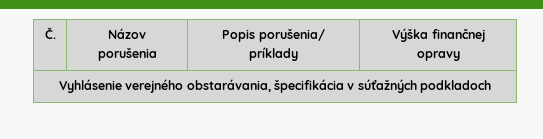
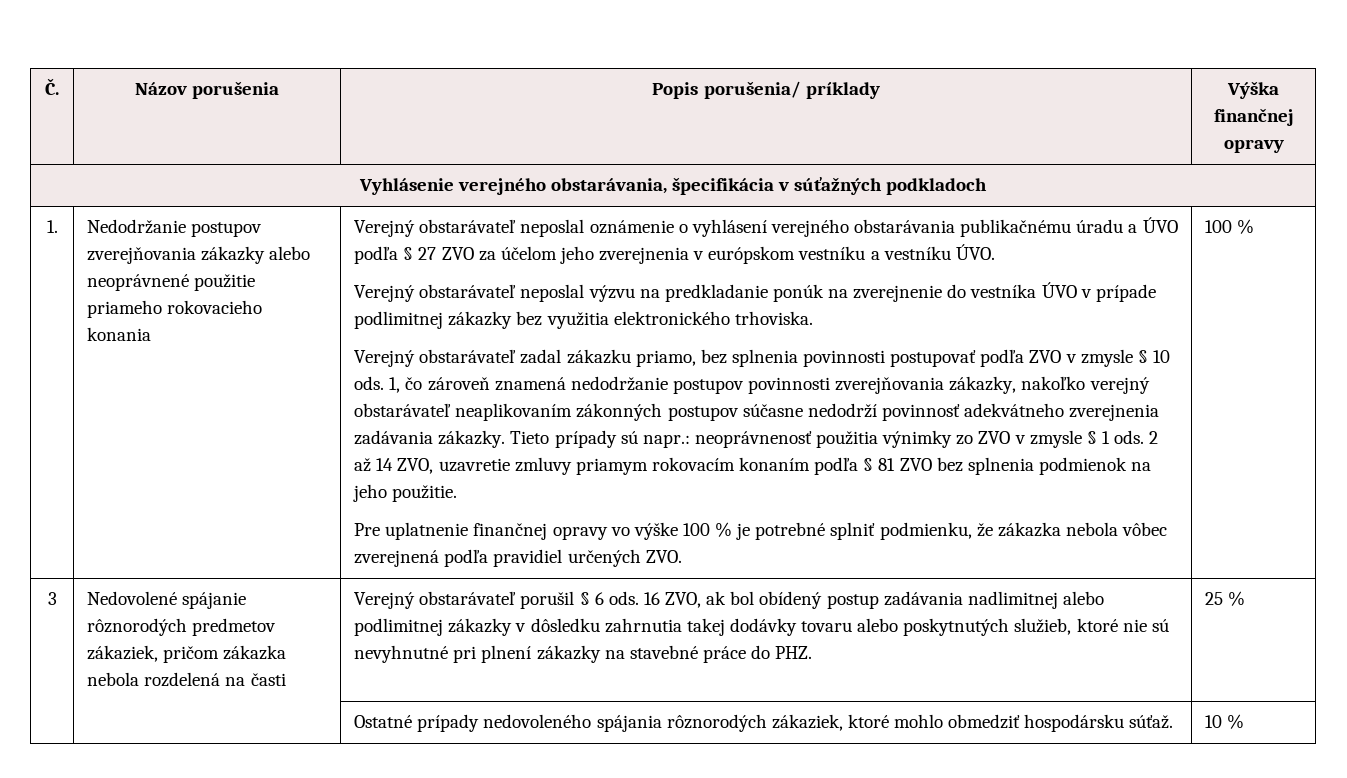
+ 1. | Nedodržanie postupov zverejňovania zákazky alebo neoprávnené použitie priameho rokovacieho konania | Verejný obstarávateľ neposlal oznámenie o vyhlásení verejného obstarávania publikačnému úradu a ÚVO podľa § 27 ZVO za účelom jeho zverejnenia v európskom vestníku a vestníku ÚVO.
+ Verejný obstarávateľ neposlal výzvu na predkladanie ponúk na zverejnenie do vestníka ÚVO v prípade podlimitnej zákazky bez využitia elektronického trhoviska.
+ Verejný obstarávateľ zadal zákazku priamo, bez splnenia povinnosti postupovať podľa ZVO v zmysle § 10 ods. 1, čo zároveň znamená nedodržanie postupov povinnosti zverejňovania zákazky, nakoľko verejný obstarávateľ neaplikovaním zákonných postupov súčasne nedodrží povinnosť adekvátneho zverejnenia zadávania zákazky. Tieto prípady sú napr.: neoprávnenosť použitia výnimky zo ZVO v zmysle § 1 ods. 2 až 14 ZVO, uzavretie zmluvy priamym rokovacím konaním podľa § 81 ZVO bez splnenia podmienok na jeho použitie.
+ Pre uplatnenie finančnej opravy vo výške 100 % je potrebné splniť podmienku, že zákazka nebola vôbec zverejnená podľa pravidiel určených ZVO. | 100 %
+ 3 | Nedovolené spájanie rôznorodých predmetov zákaziek, pričom zákazka nebola rozdelená na časti | Verejný obstarávateľ porušil § 6 ods. 16 ZVO, ak bol obídený postup zadávania nadlimitnej alebo podlimitnej zákazky v dôsledku zahrnutia takej dodávky tovaru alebo poskytnutých služieb, ktoré nie sú nevyhnutné pri plnení zákazky na stavebné práce do PHZ. | 25 %
+ | | Ostatné prípady nedovoleného spájania rôznorodých zákaziek, ktoré mohlo obmedziť hospodársku súťaž. | 10 %

